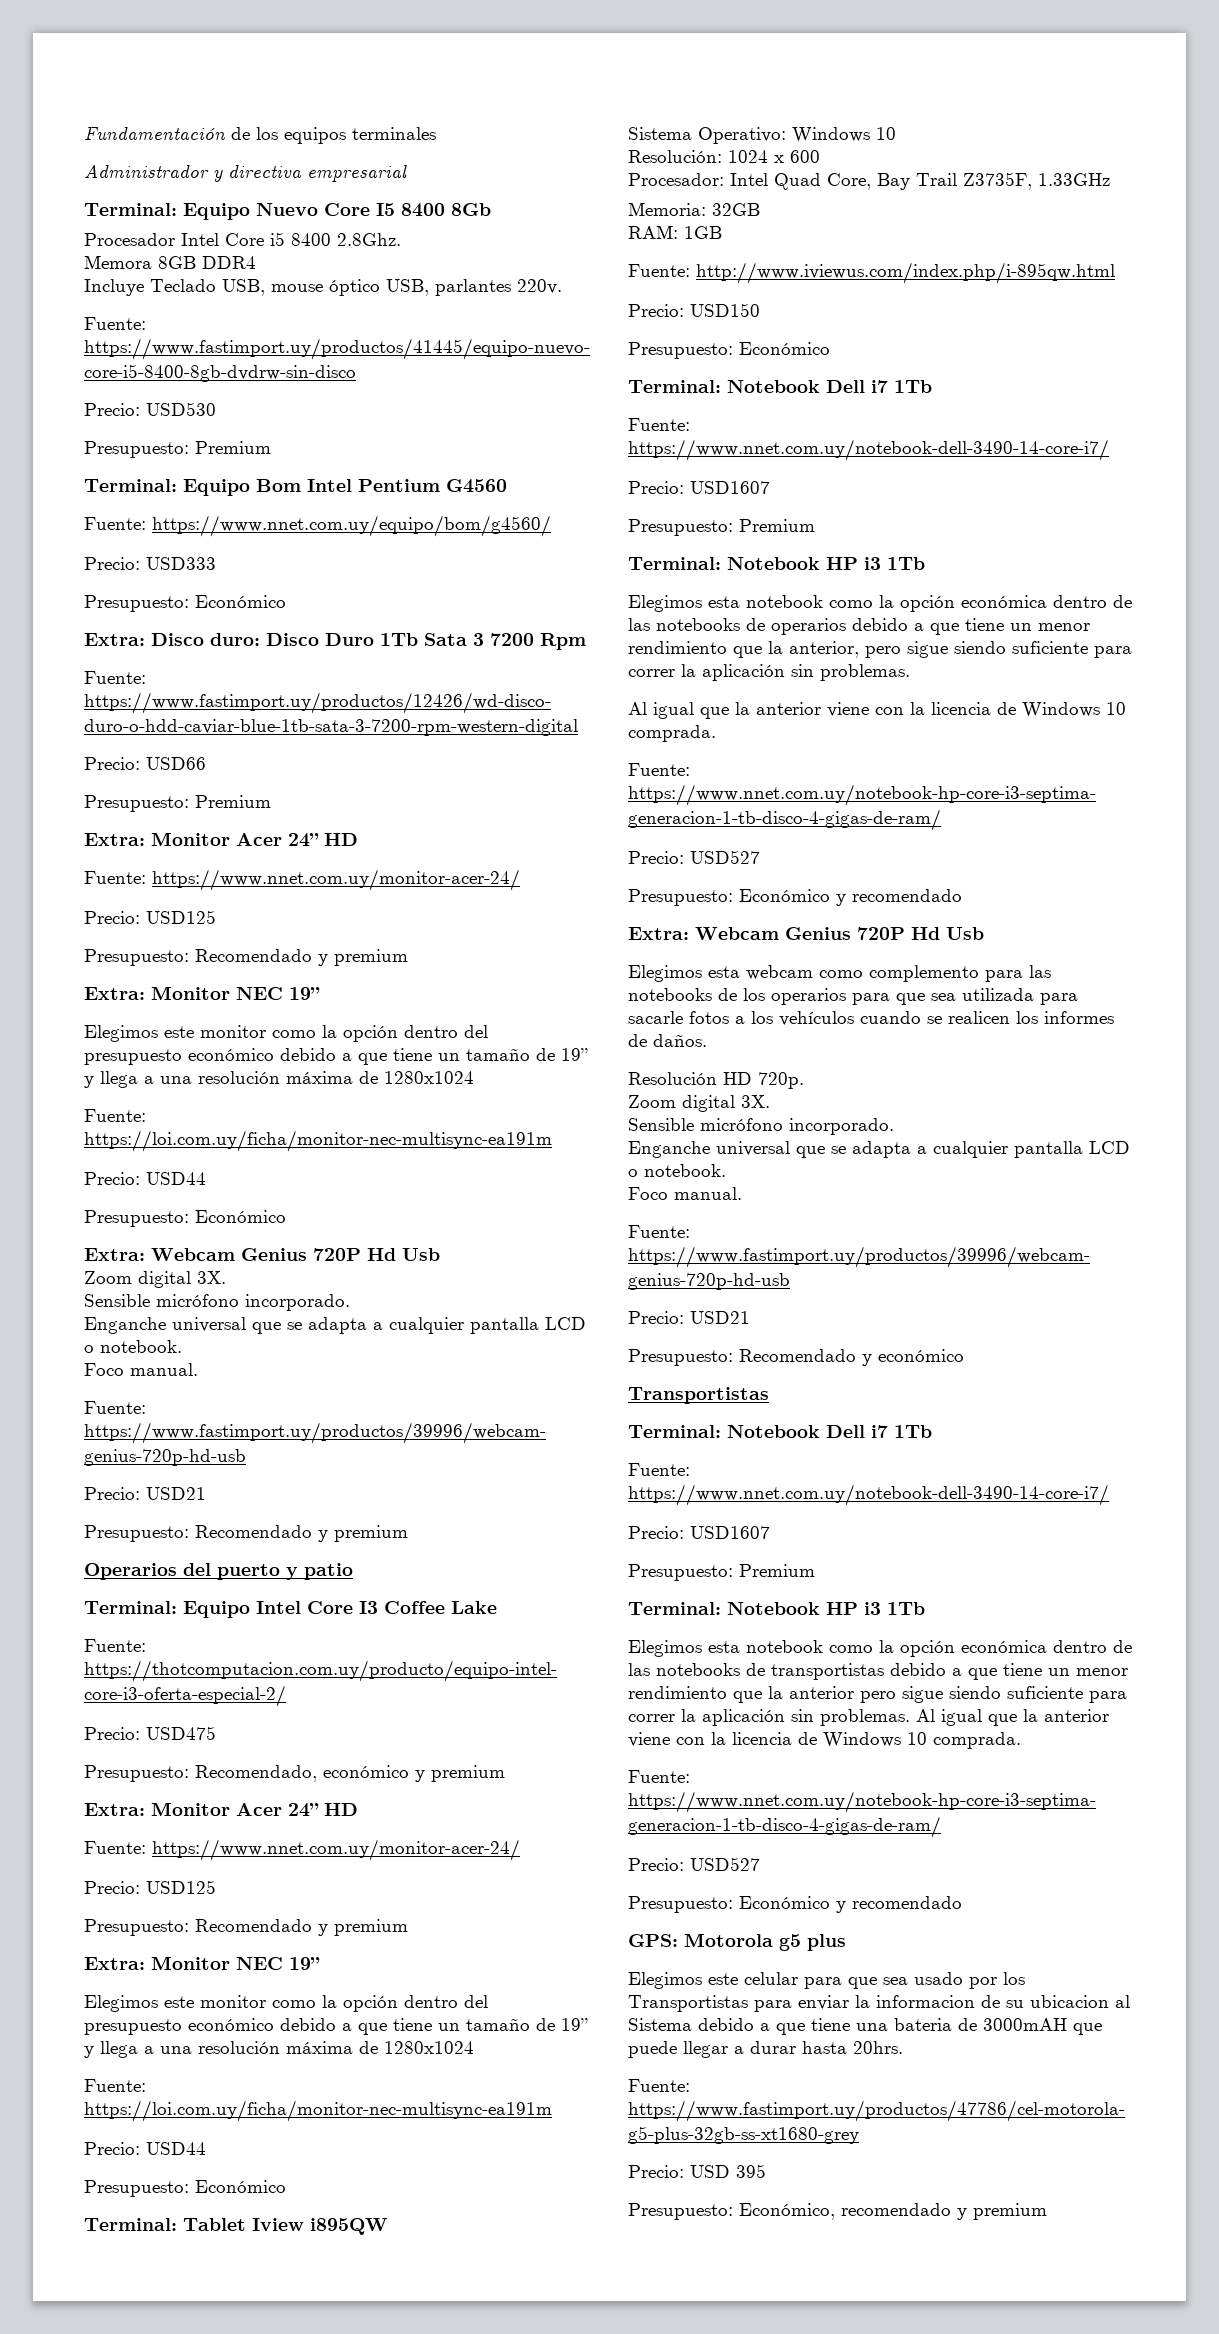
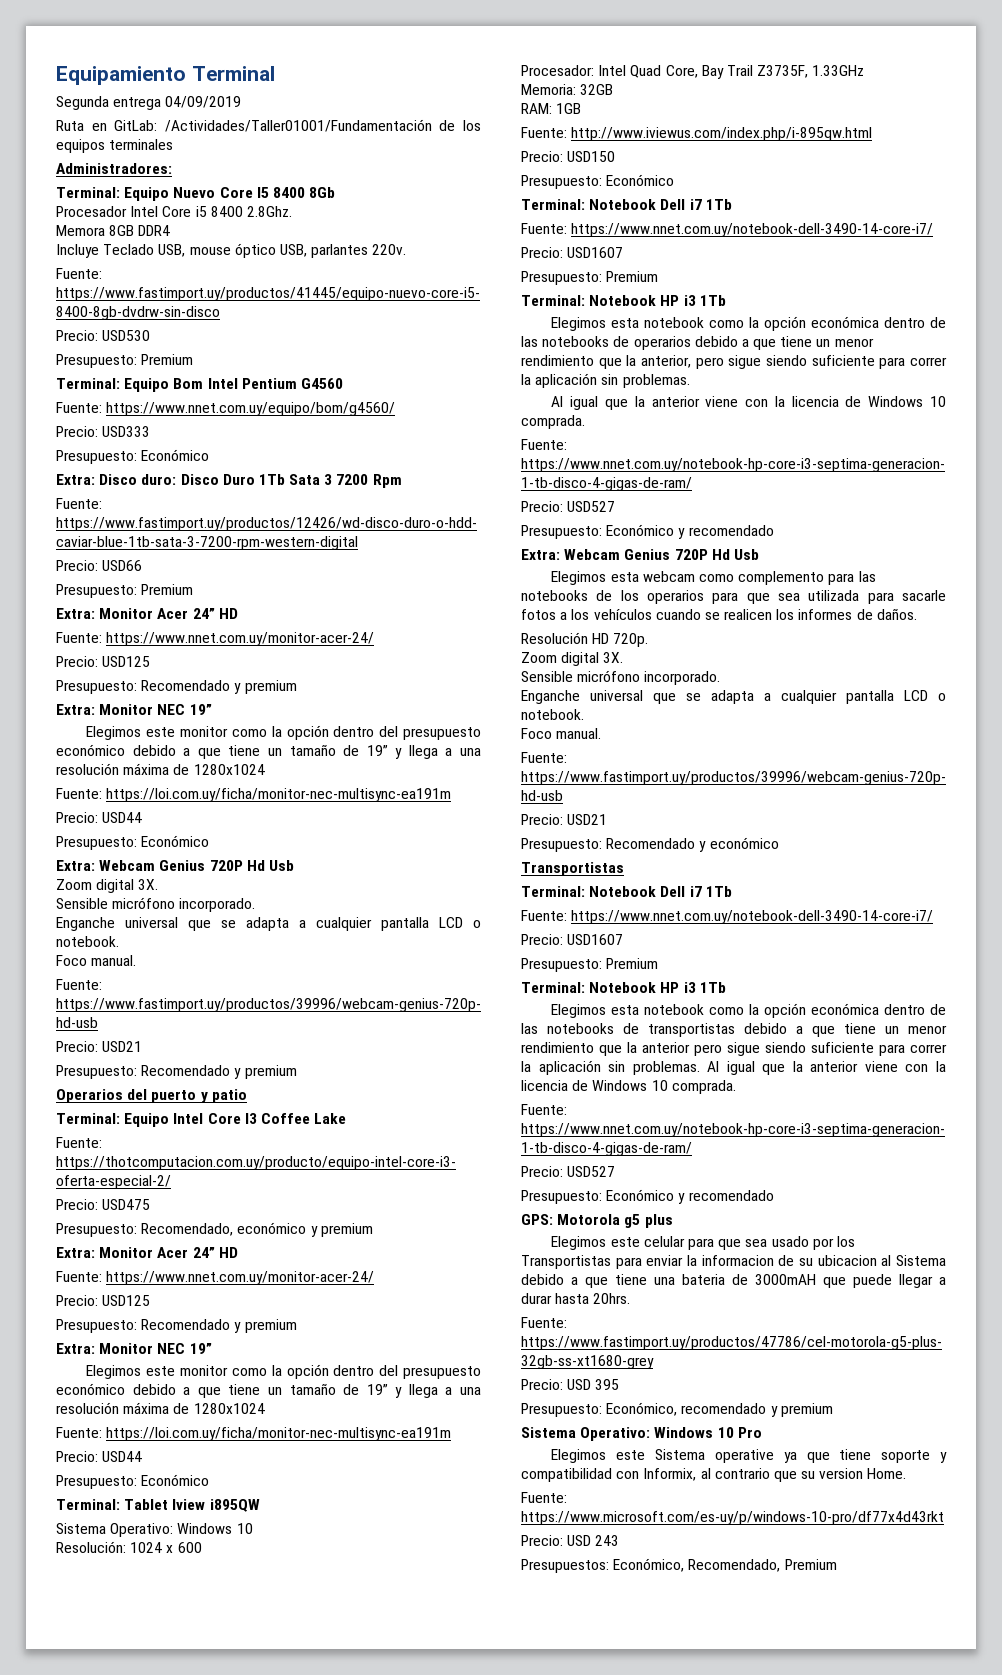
- Fundamentación de los equipos terminales
+ Equipamiento Terminal
+ Segunda entrega 04/09/2019
+ Ruta en GitLab: /Actividades/Taller01001/Fundamentación de los equipos terminales
- Administrador y directiva empresarial
+ Administradores:
+ Sistema Operativo: Windows 10 Pro
+ Elegimos este Sistema operative ya que tiene soporte y compatibilidad con Informix, al contrario que su version Home.
+ Fuente: https://www.microsoft.com/es-uy/p/windows-10-pro/df77x4d43rkt
+ Precio: USD 243
+ Presupuestos: Económico, Recomendado, Premium

